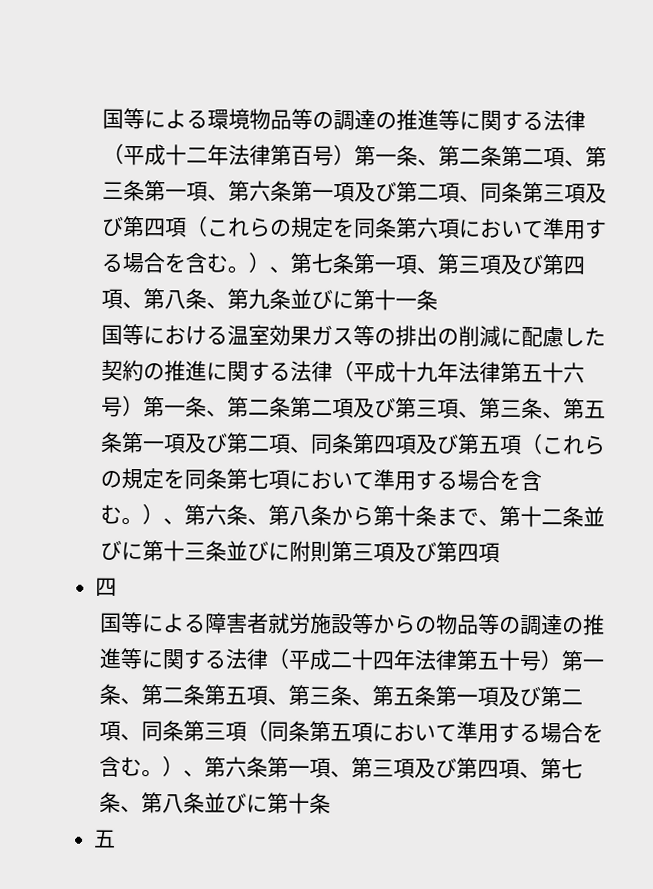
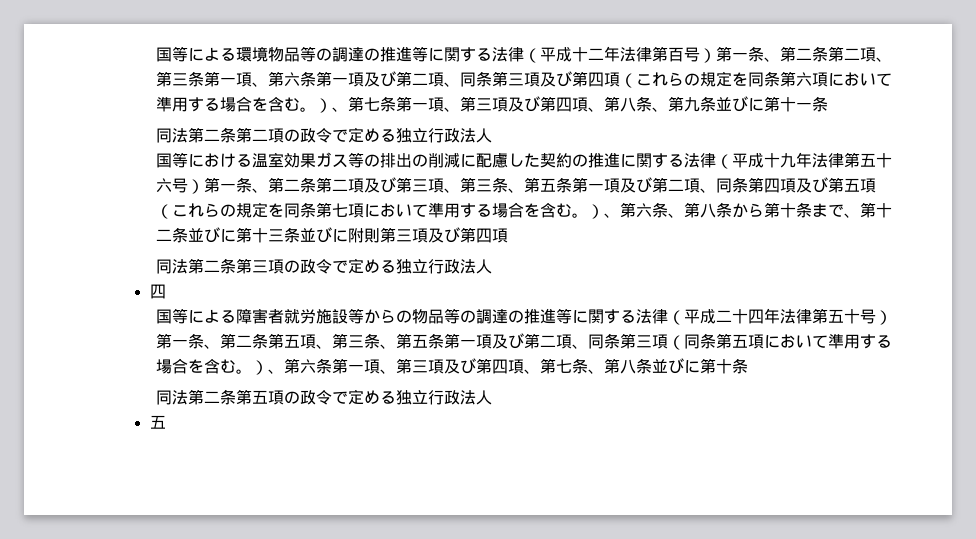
+ 同法第二条第二項の政令で定める独立行政法人
+ 同法第二条第三項の政令で定める独立行政法人
+ 同法第二条第五項の政令で定める独立行政法人

